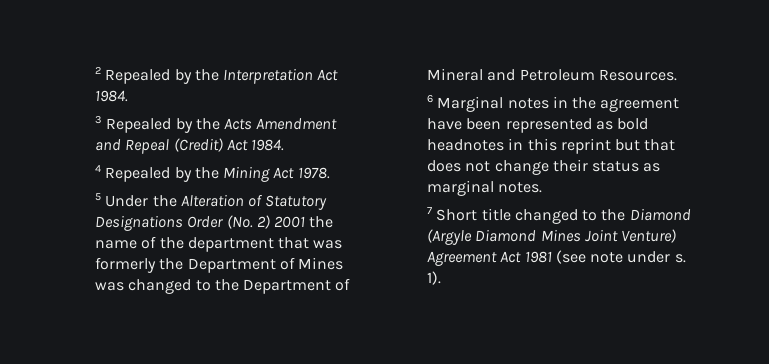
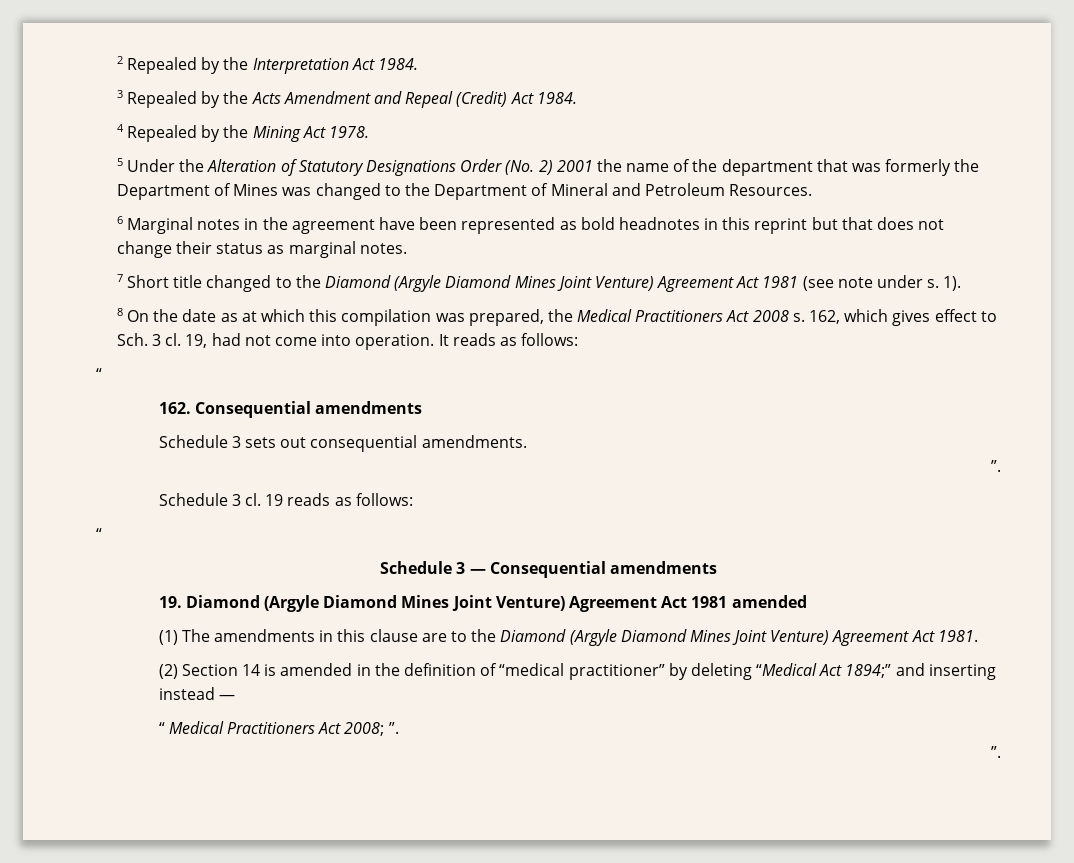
+ 8 On the date as at which this compilation was prepared, the Medical Practitioners Act 2008 s. 162, which gives effect to Sch. 3 cl. 19, had not come into operation. It reads as follows:
+ “
+ 162. Consequential amendments
+ Schedule 3 sets out consequential amendments.
+ ”.
+ Schedule 3 cl. 19 reads as follows:
+ “
+ Schedule 3 — Consequential amendments
+ 19. Diamond (Argyle Diamond Mines Joint Venture) Agreement Act 1981 amended
+ (1) The amendments in this clause are to the Diamond (Argyle Diamond Mines Joint Venture) Agreement Act 1981.
+ (2) Section 14 is amended in the definition of “medical practitioner” by deleting “Medical Act 1894;” and inserting instead —
+ “ Medical Practitioners Act 2008; ”.
+ ”.

